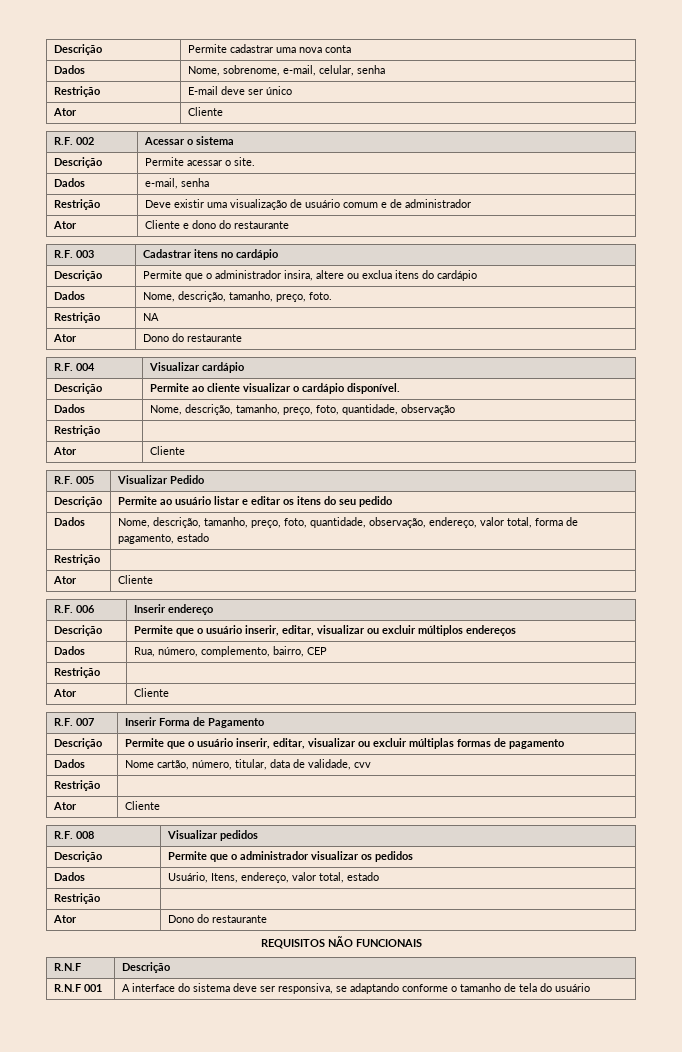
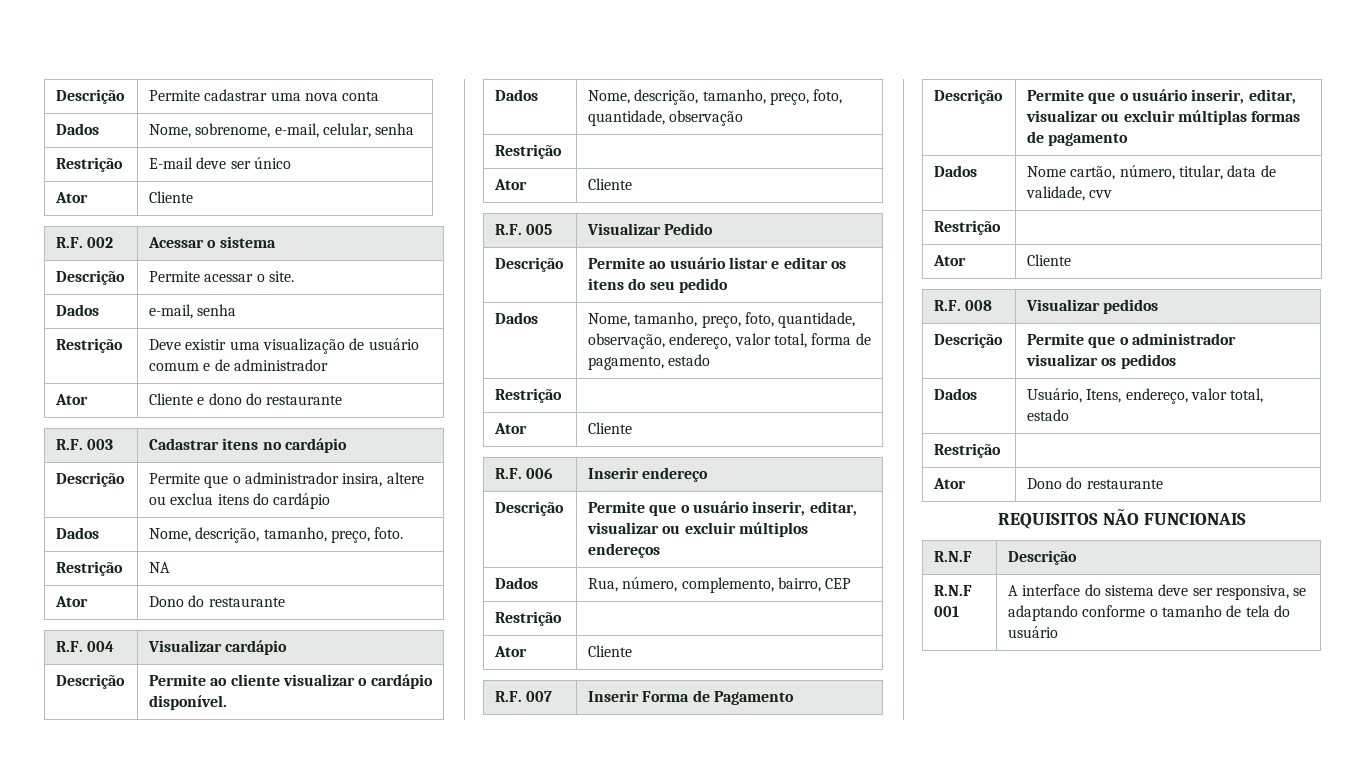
- Dados | Nome, descrição, tamanho, preço, foto, quantidade, observação, endereço, valor total, forma de pagamento, estado
+ Dados | Nome, tamanho, preço, foto, quantidade, observação, endereço, valor total, forma de pagamento, estado

